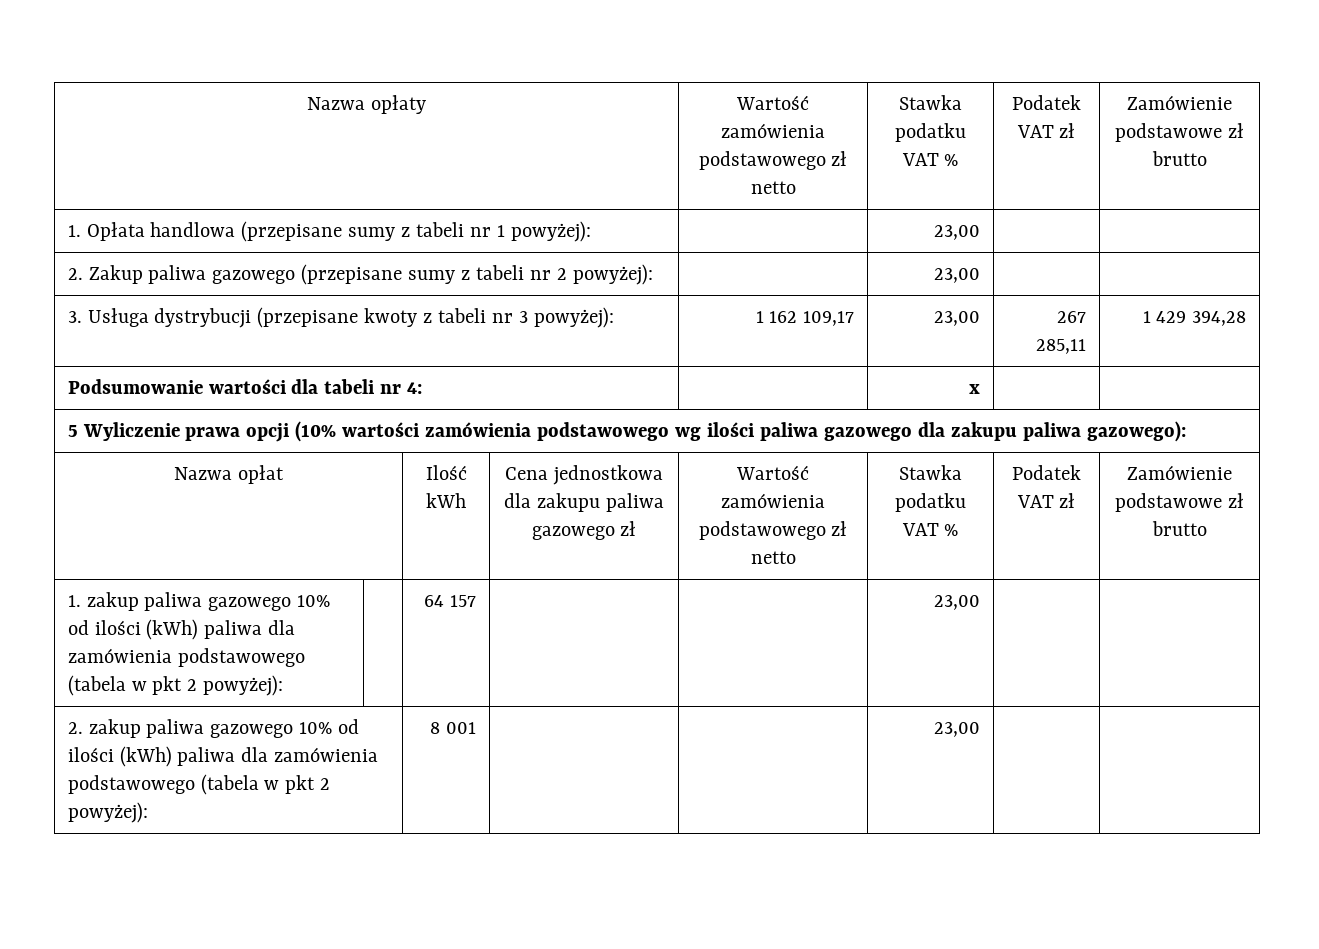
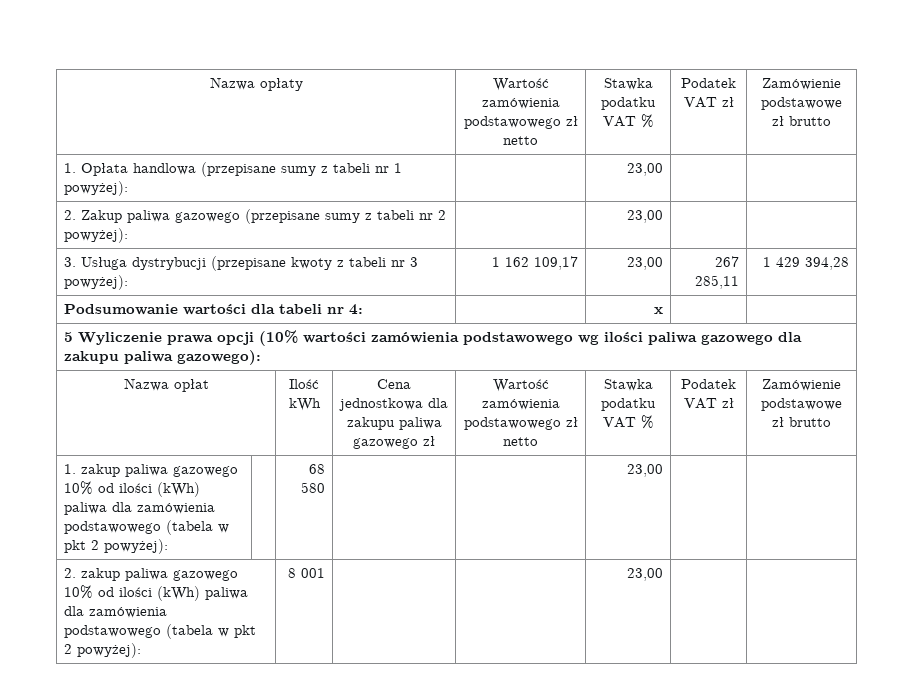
- 1. zakup paliwa gazowego 10% od ilości (kWh) paliwa dla zamówienia podstawowego (tabela w pkt 2 powyżej): | | 64 157 | | | 23,00 | |
+ 1. zakup paliwa gazowego 10% od ilości (kWh) paliwa dla zamówienia podstawowego (tabela w pkt 2 powyżej): | | 68 580 | | | 23,00 | |

